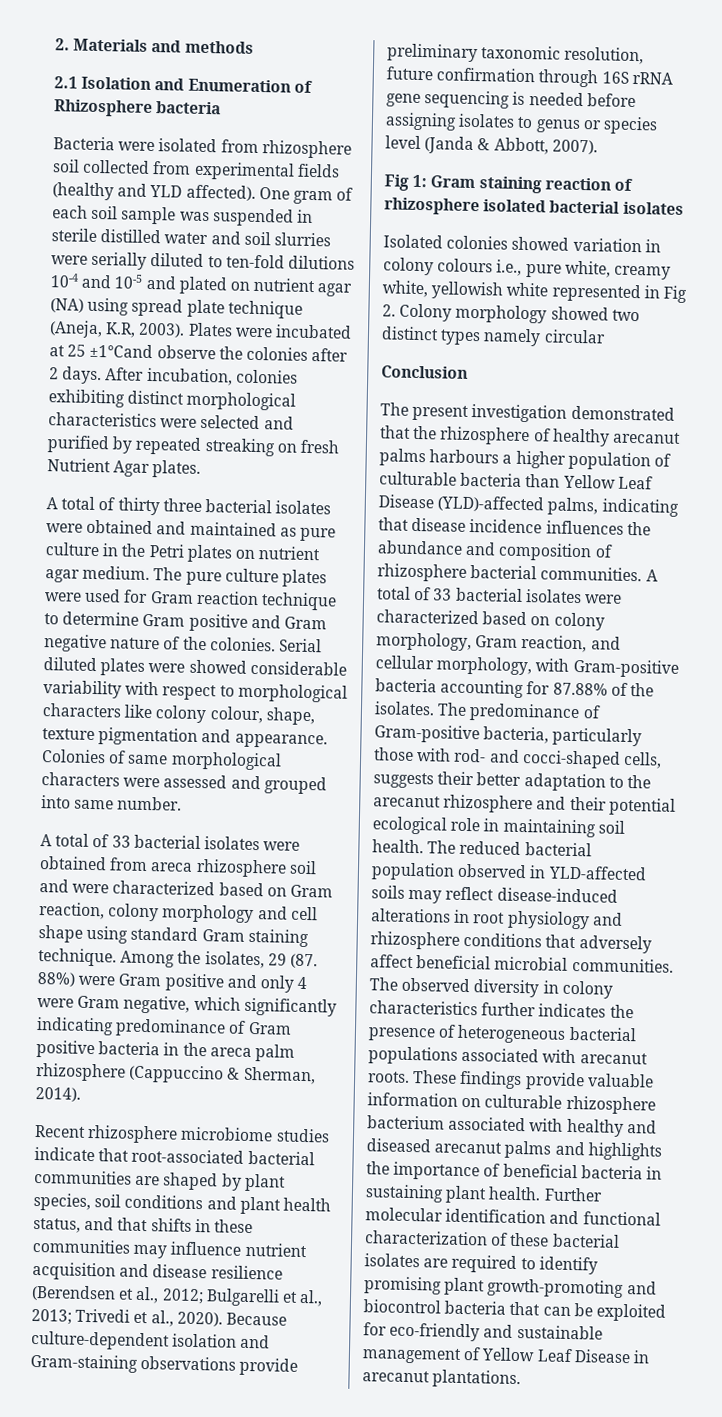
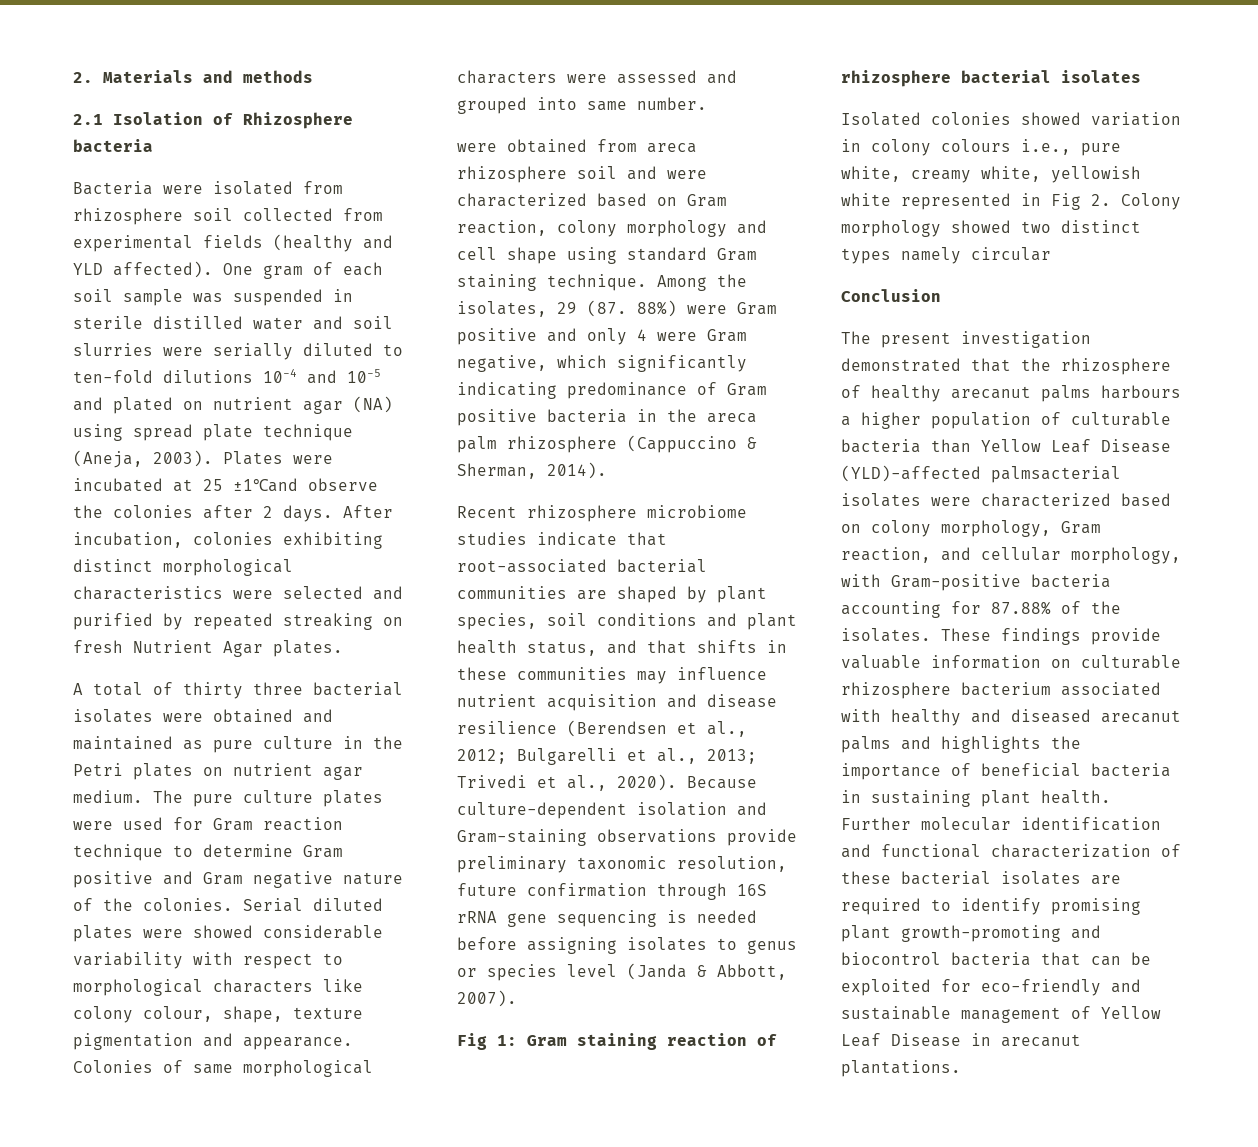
- 2.1 Isolation and Enumeration of Rhizosphere bacteria
+ 2.1 Isolation of Rhizosphere bacteria
- One gram of each soil sample was suspended in sterile distilled water and soil slurries were serially diluted to ten-fold dilutions 10-4 and 10-5 and plated on nutrient agar (NA) using spread plate technique (Aneja, K.R, 2003).
+ One gram of each soil sample was suspended in sterile distilled water and soil slurries were serially diluted to ten-fold dilutions 10-4 and 10-5 and plated on nutrient agar (NA) using spread plate technique (Aneja, 2003).
- A total of 33 bacterial isolates were obtained from areca rhizosphere soil and were characterized based on Gram reaction, colony morphology and cell shape using standard Gram staining technique.
+ were obtained from areca rhizosphere soil and were characterized based on Gram reaction, colony morphology and cell shape using standard Gram staining technique.
- Fig 1: Gram staining reaction of rhizosphere isolated bacterial isolates
+ Fig 1: Gram staining reaction of rhizosphere bacterial isolates
- The present investigation demonstrated that the rhizosphere of healthy arecanut palms harbours a higher population of culturable bacteria than Yellow Leaf Disease (YLD)-affected palms, indicating that disease incidence influences the abundance and composition of rhizosphere bacterial communities. A total of 33 bacterial isolates were characterized based on colony morphology, Gram reaction, and cellular morphology, with Gram-positive bacteria accounting for 87.88% of the isolates.
+ The present investigation demonstrated that the rhizosphere of healthy arecanut palms harbours a higher population of culturable bacteria than Yellow Leaf Disease (YLD)-affected palmsacterial isolates were characterized based on colony morphology, Gram reaction, and cellular morphology, with Gram-positive bacteria accounting for 87.88% of the isolates.
- The predominance of Gram-positive bacteria, particularly those with rod- and cocci-shaped cells, suggests their better adaptation to the arecanut rhizosphere and their potential ecological role in maintaining soil health. The reduced bacterial population observed in YLD-affected soils may reflect disease-induced alterations in root physiology and rhizosphere conditions that adversely affect beneficial microbial communities. The observed diversity in colony characteristics further indicates the presence of heterogeneous bacterial populations associated with arecanut roots.

